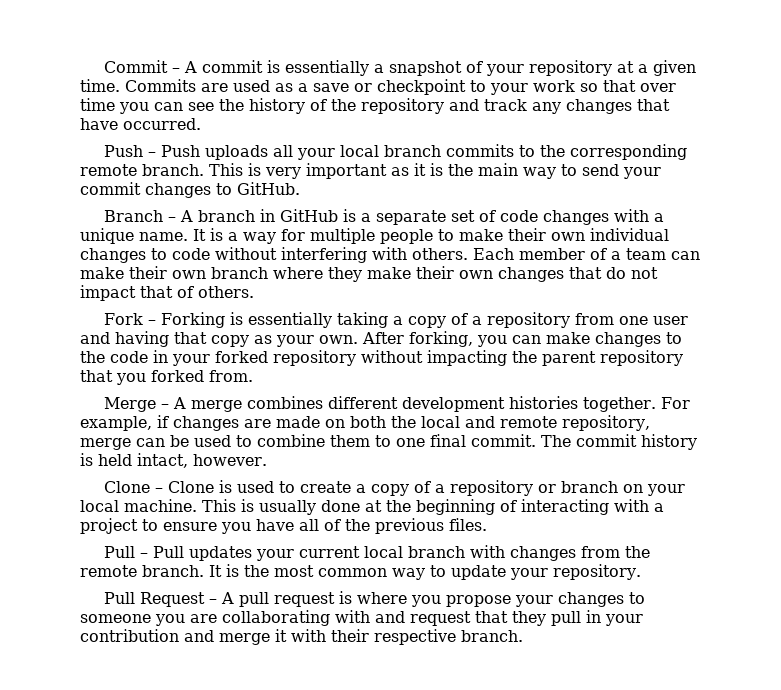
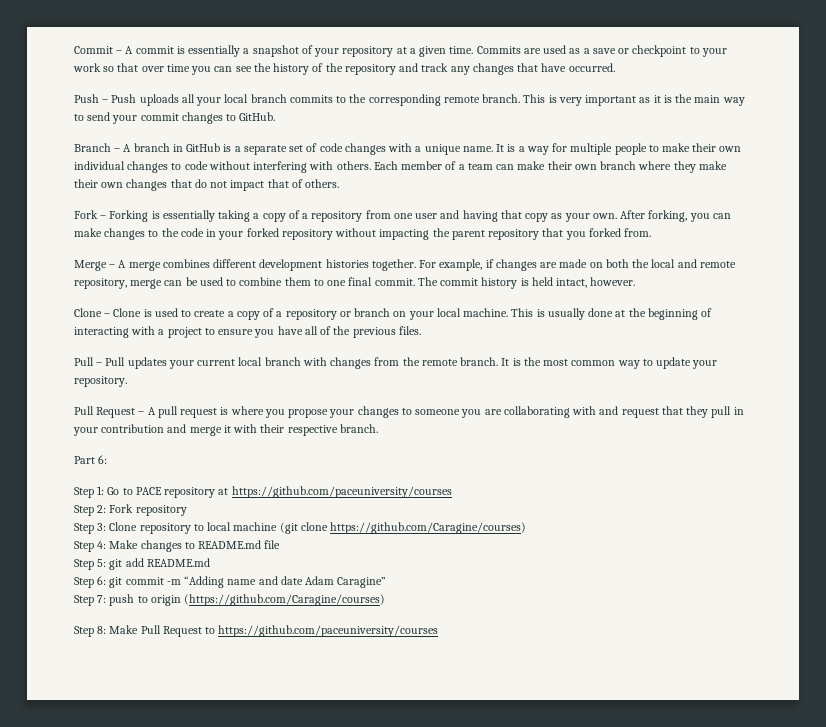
+ Part 6:
+ Step 1: Go to PACE repository at https://github.com/paceuniversity/courses
+ Step 2: Fork repository
+ Step 3: Clone repository to local machine (git clone https://github.com/Caragine/courses)
+ Step 4: Make changes to README.md file
+ Step 5: git add README.md
+ Step 6: git commit -m “Adding name and date Adam Caragine”
+ Step 7: push to origin (https://github.com/Caragine/courses)
+ Step 8: Make Pull Request to https://github.com/paceuniversity/courses

